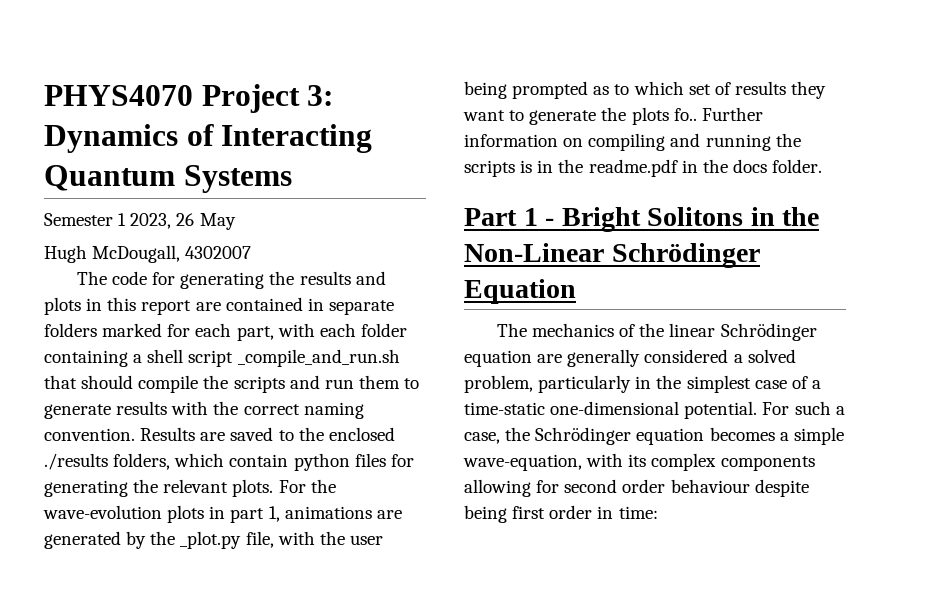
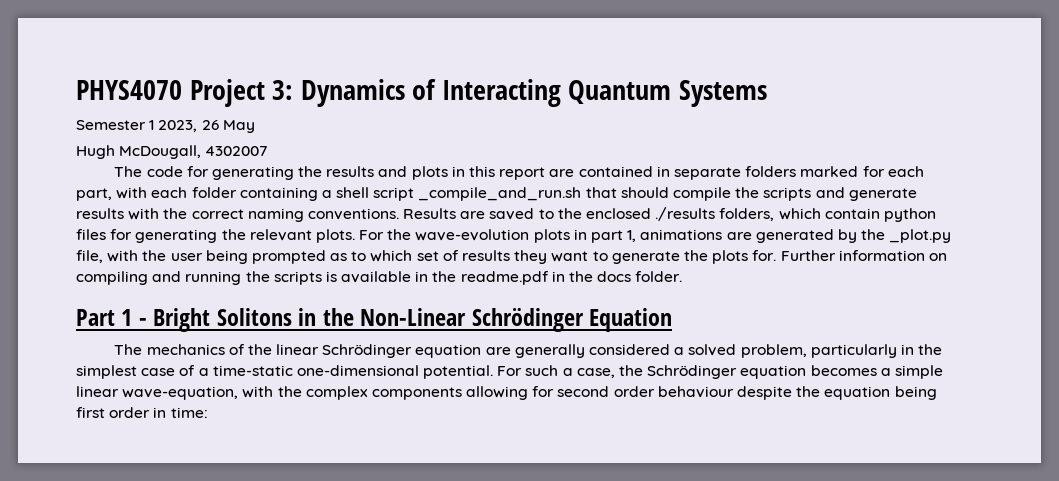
- The code for generating the results and plots in this report are contained in separate folders marked for each part, with each folder containing a shell script _compile_and_run.sh that should compile the scripts and run them to generate results with the correct naming convention.
+ The code for generating the results and plots in this report are contained in separate folders marked for each part, with each folder containing a shell script _compile_and_run.sh that should compile the scripts and generate results with the correct naming conventions.
- For the wave-evolution plots in part 1, animations are generated by the _plot.py file, with the user being prompted as to which set of results they want to generate the plots fo..
+ For the wave-evolution plots in part 1, animations are generated by the _plot.py file, with the user being prompted as to which set of results they want to generate the plots for.
- Further information on compiling and running the scripts is in the readme.pdf in the docs folder.
+ Further information on compiling and running the scripts is available in the readme.pdf in the docs folder.
- For such a case, the Schrödinger equation becomes a simple wave-equation, with its complex components allowing for second order behaviour despite being first order in time:
+ For such a case, the Schrödinger equation becomes a simple linear wave-equation, with the complex components allowing for second order behaviour despite the equation being first order in time:

